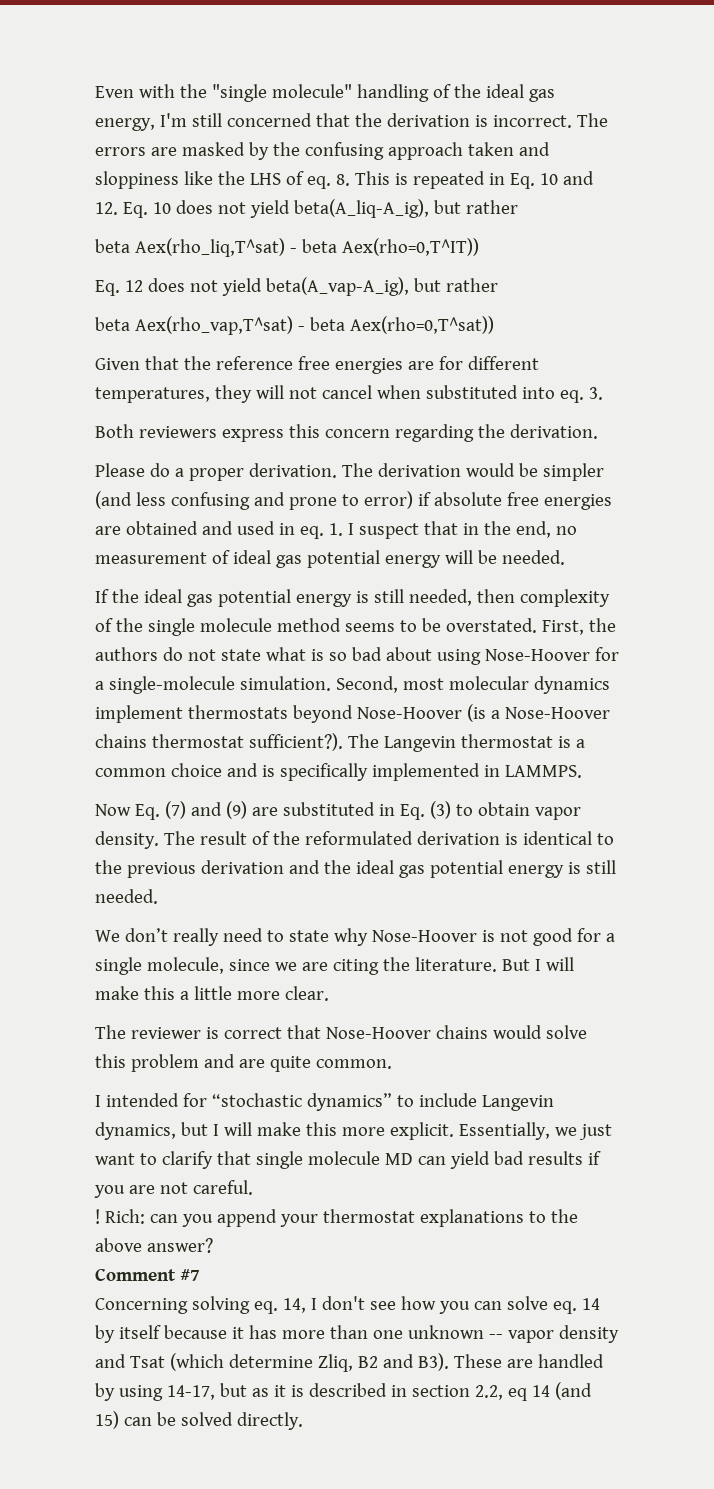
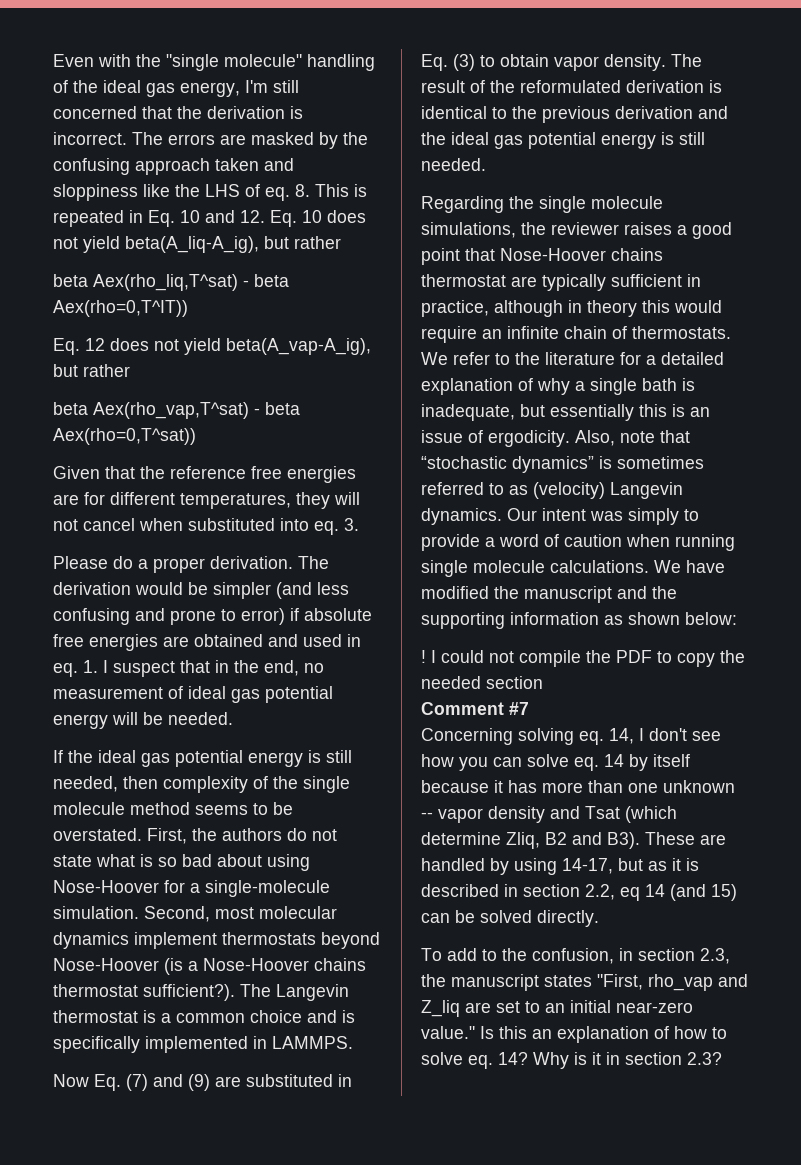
- Both reviewers express this concern regarding the derivation.
- We don’t really need to state why Nose-Hoover is not good for a single molecule, since we are citing the literature. But I will make this a little more clear.
- The reviewer is correct that Nose-Hoover chains would solve this problem and are quite common.
- I intended for “stochastic dynamics” to include Langevin dynamics, but I will make this more explicit. Essentially, we just want to clarify that single molecule MD can yield bad results if you are not careful.
- ! Rich: can you append your thermostat explanations to the above answer?
+ Regarding the single molecule simulations, the reviewer raises a good point that Nose-Hoover chains thermostat are typically sufficient in practice, although in theory this would require an infinite chain of thermostats. We refer to the literature for a detailed explanation of why a single bath is inadequate, but essentially this is an issue of ergodicity. Also, note that “stochastic dynamics” is sometimes referred to as (velocity) Langevin dynamics. Our intent was simply to provide a word of caution when running single molecule calculations. We have modified the manuscript and the supporting information as shown below:
+ ! I could not compile the PDF to copy the needed section
+ To add to the confusion, in section 2.3, the manuscript states "First, rho_vap and Z_liq are set to an initial near-zero value." Is this an explanation of how to solve eq. 14? Why is it in section 2.3?

